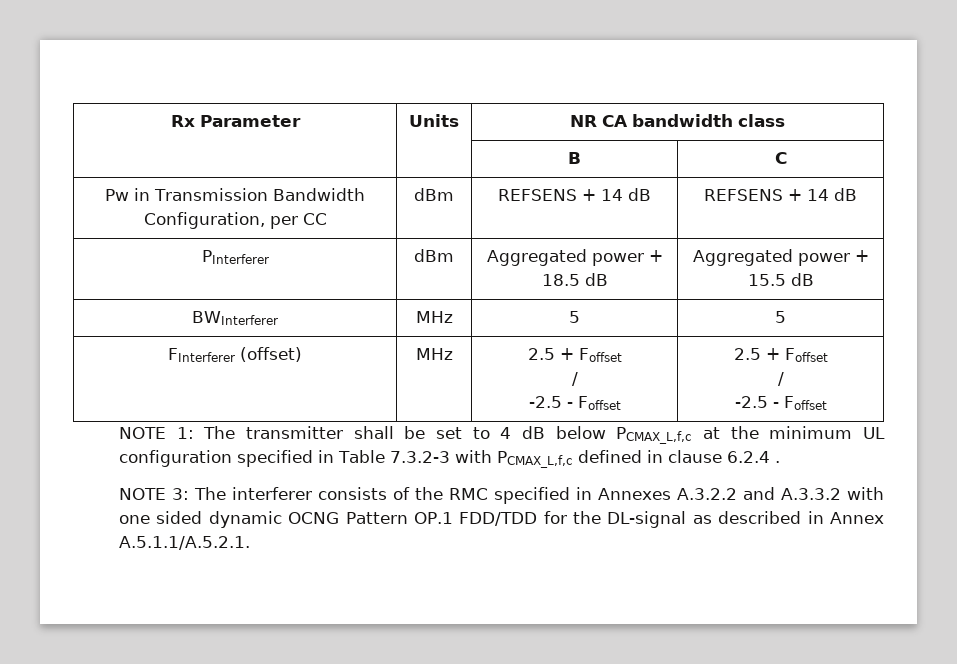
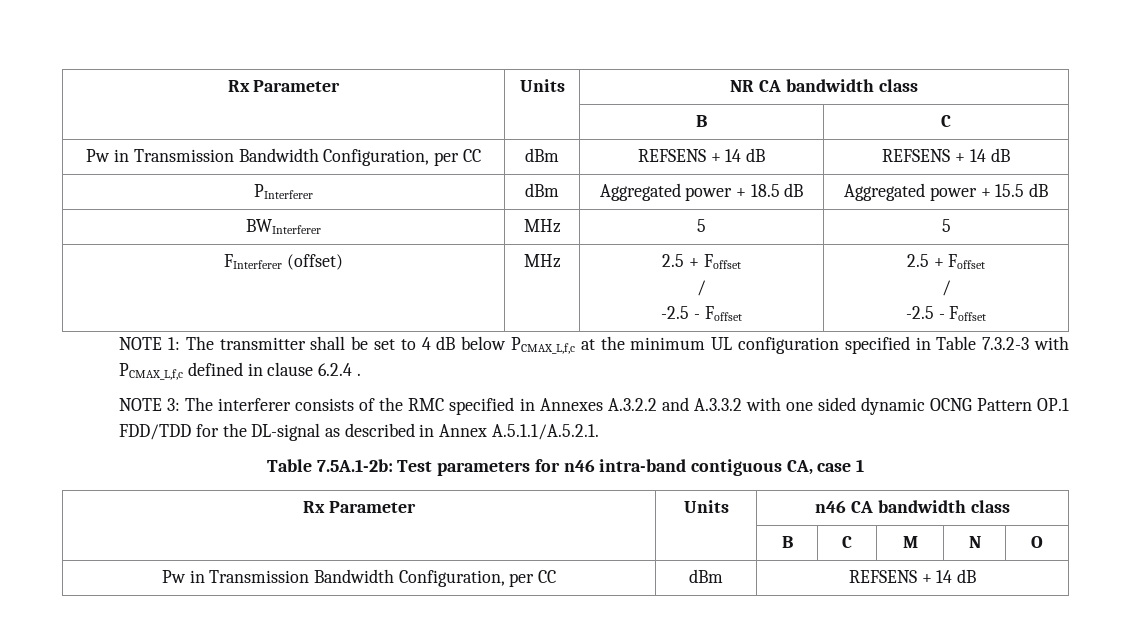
+ Table 7.5A.1-2b: Test parameters for n46 intra-band contiguous CA, case 1
+ Rx Parameter | Units | n46 CA bandwidth class
+ | | B | C | M | N | O
+ Pw in Transmission Bandwidth Configuration, per CC | dBm | REFSENS + 14 dB

